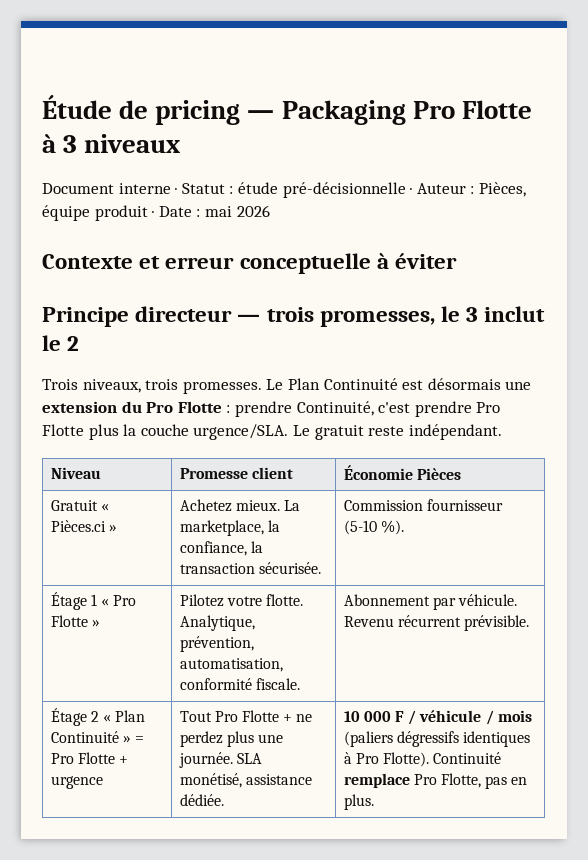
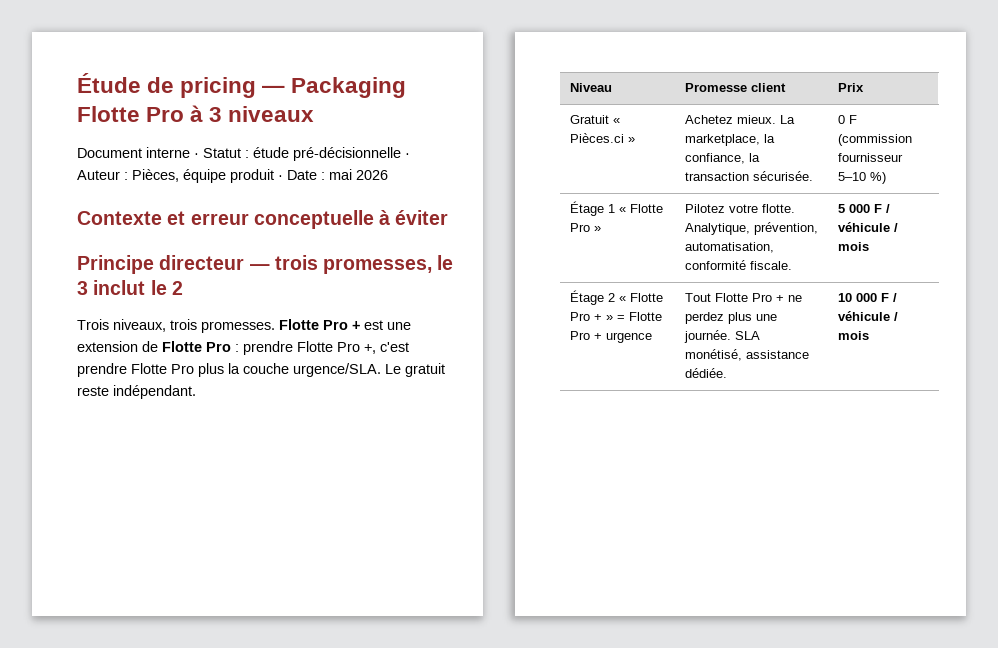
- Étude de pricing — Packaging Pro Flotte à 3 niveaux
+ Étude de pricing — Packaging Flotte Pro à 3 niveaux
- Le Plan Continuité est désormais une extension du Pro Flotte : prendre Continuité, c'est prendre Pro Flotte plus la couche urgence/SLA.
+ Flotte Pro + est une extension de Flotte Pro : prendre Flotte Pro +, c'est prendre Flotte Pro plus la couche urgence/SLA.
- Niveau | Promesse client | Économie Pièces
+ Niveau | Promesse client | Prix
- Gratuit « Pièces.ci » | Achetez mieux. La marketplace, la confiance, la transaction sécurisée. | Commission fournisseur (5-10 %).
+ Gratuit « Pièces.ci » | Achetez mieux. La marketplace, la confiance, la transaction sécurisée. | 0 F (commission fournisseur 5–10 %)
- Étage 1 « Pro Flotte » | Pilotez votre flotte. Analytique, prévention, automatisation, conformité fiscale. | Abonnement par véhicule. Revenu récurrent prévisible.
- Étage 2 « Plan Continuité » = Pro Flotte + urgence | Tout Pro Flotte + ne perdez plus une journée. SLA monétisé, assistance dédiée. | 10 000 F / véhicule / mois (paliers dégressifs identiques à Pro Flotte). Continuité remplace Pro Flotte, pas en plus.
+ Étage 1 « Flotte Pro » | Pilotez votre flotte. Analytique, prévention, automatisation, conformité fiscale. | 5 000 F / véhicule / mois
+ Étage 2 « Flotte Pro + » = Flotte Pro + urgence | Tout Flotte Pro + ne perdez plus une journée. SLA monétisé, assistance dédiée. | 10 000 F / véhicule / mois

